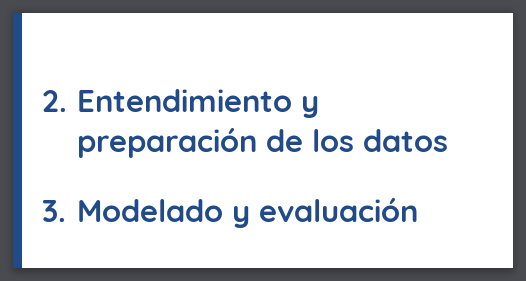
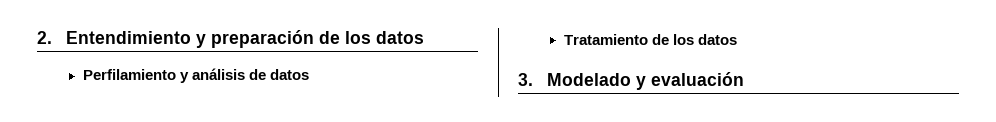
+ Perfilamiento y análisis de datos
+ Tratamiento de los datos

